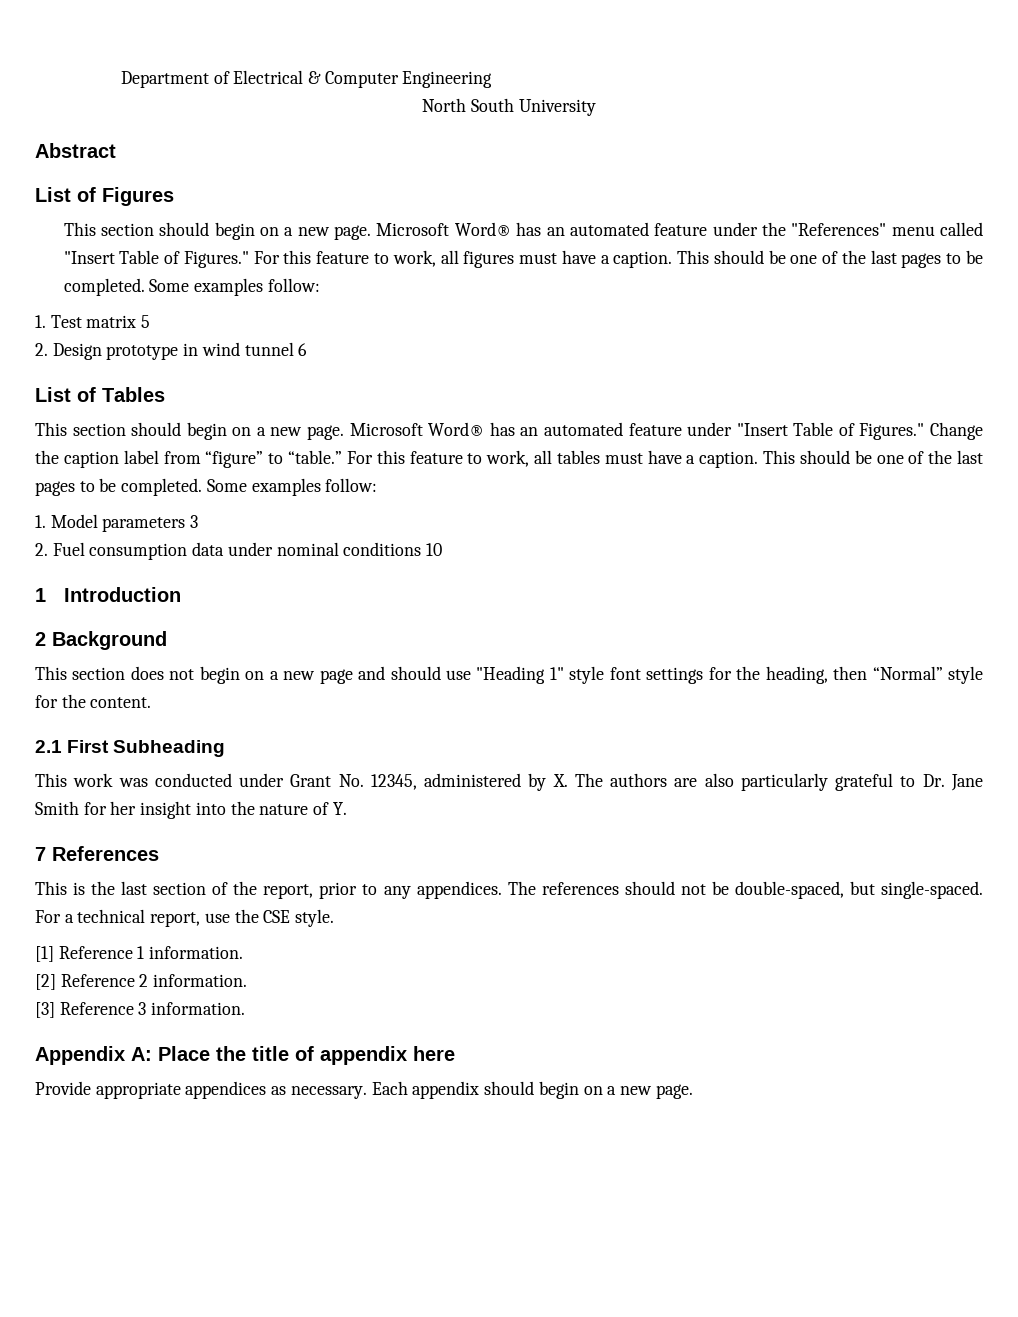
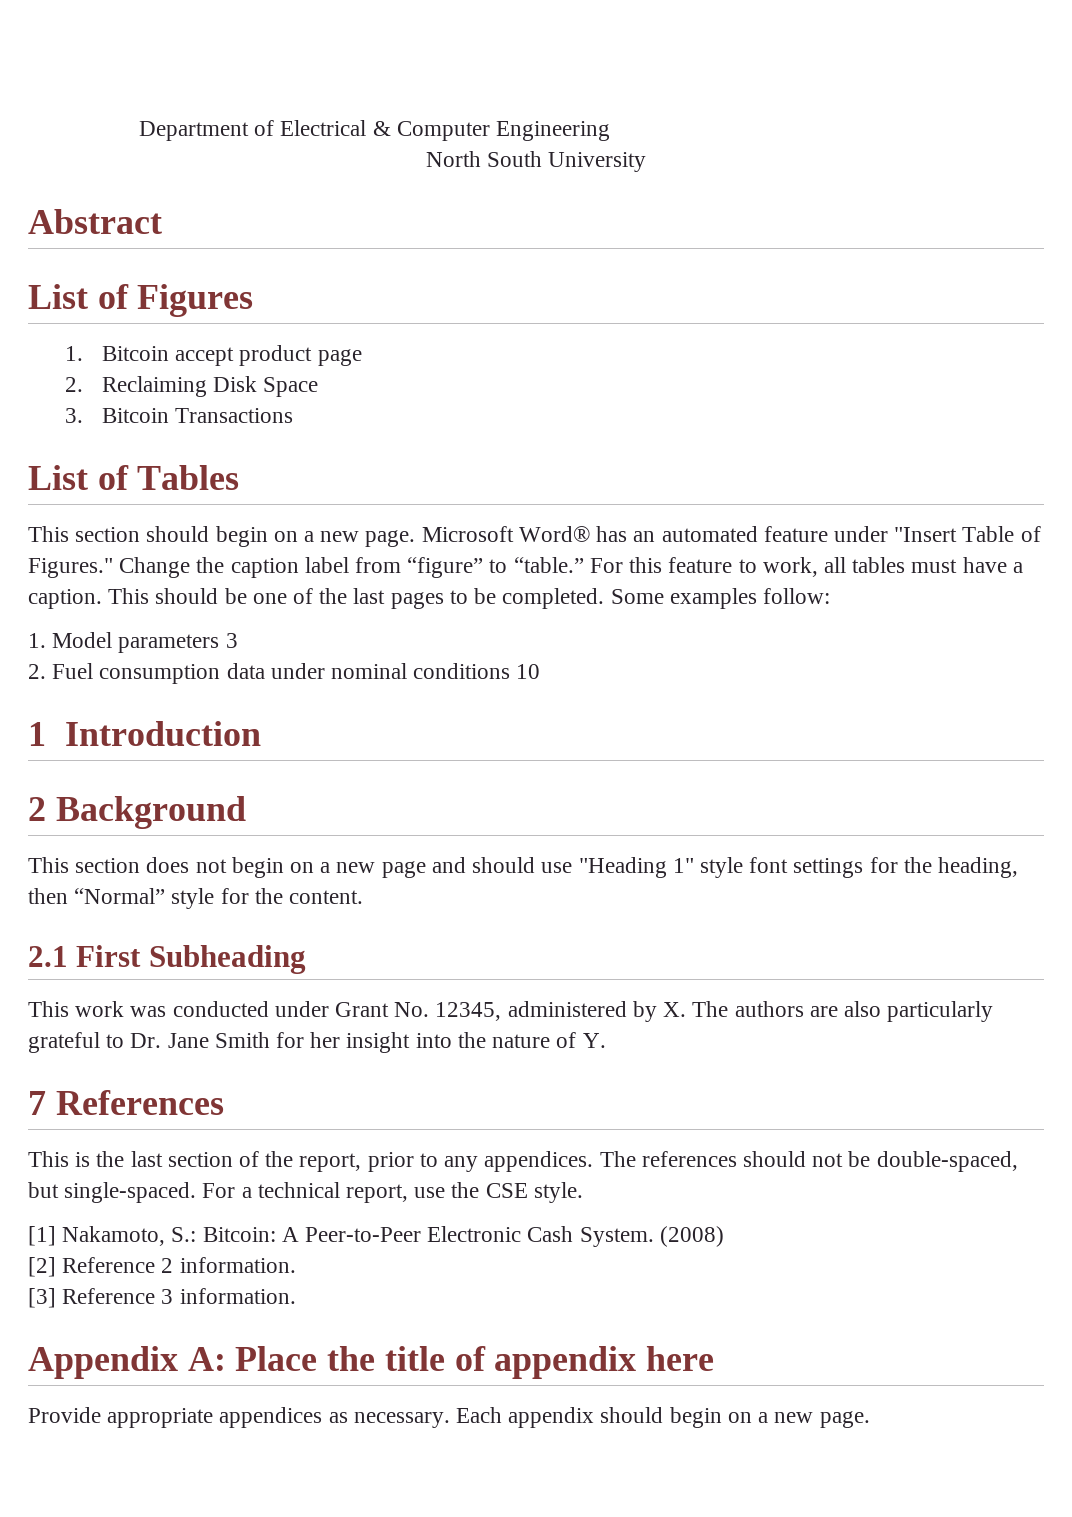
- This section should begin on a new page. Microsoft Word® has an automated feature under the "References" menu called "Insert Table of Figures." For this feature to work, all figures must have a caption. This should be one of the last pages to be completed. Some examples follow:
- 1. Test matrix 5
- 2. Design prototype in wind tunnel 6
+ 1. Bitcoin accept product page
+ 2. Reclaiming Disk Space
+ 3. Bitcoin Transactions
- [1] Reference 1 information.
+ [1] Nakamoto, S.: Bitcoin: A Peer-to-Peer Electronic Cash System. (2008)

